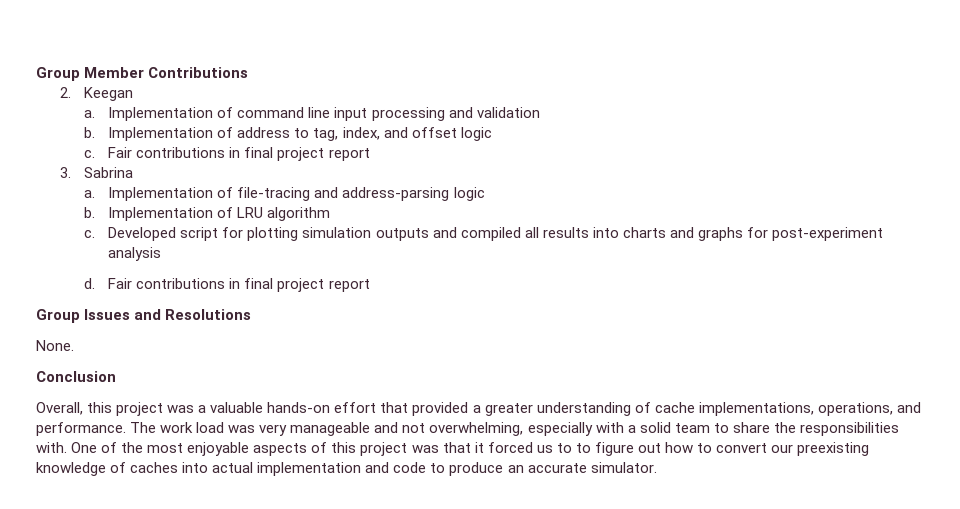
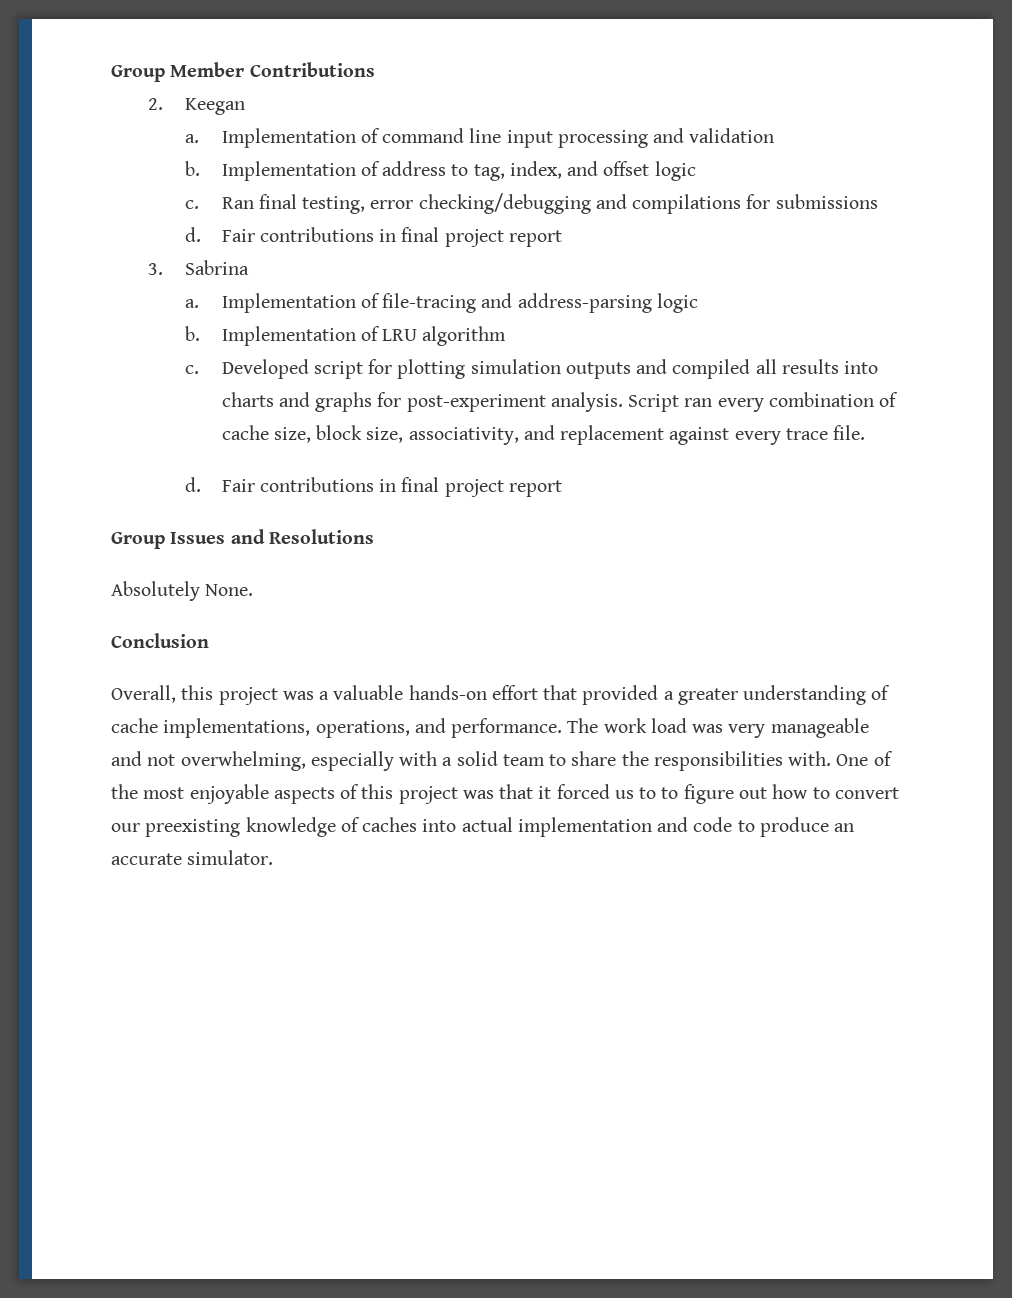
+ Ran final testing, error checking/debugging and compilations for submissions
+ d.
- Developed script for plotting simulation outputs and compiled all results into charts and graphs for post-experiment analysis
+ Developed script for plotting simulation outputs and compiled all results into charts and graphs for post-experiment analysis. Script ran every combination of cache size, block size, associativity, and replacement against every trace file.
- None.
+ Absolutely None.

